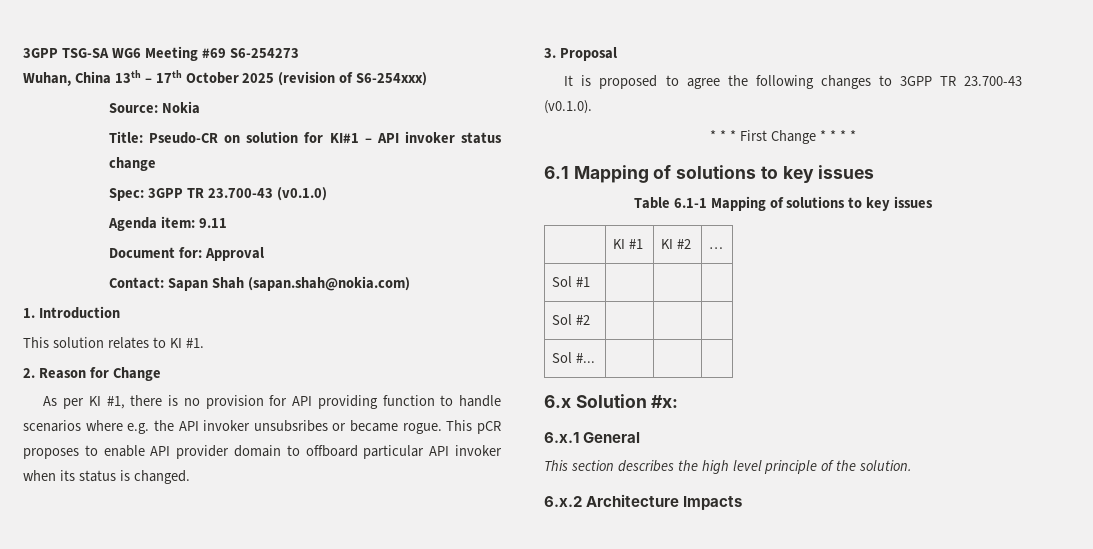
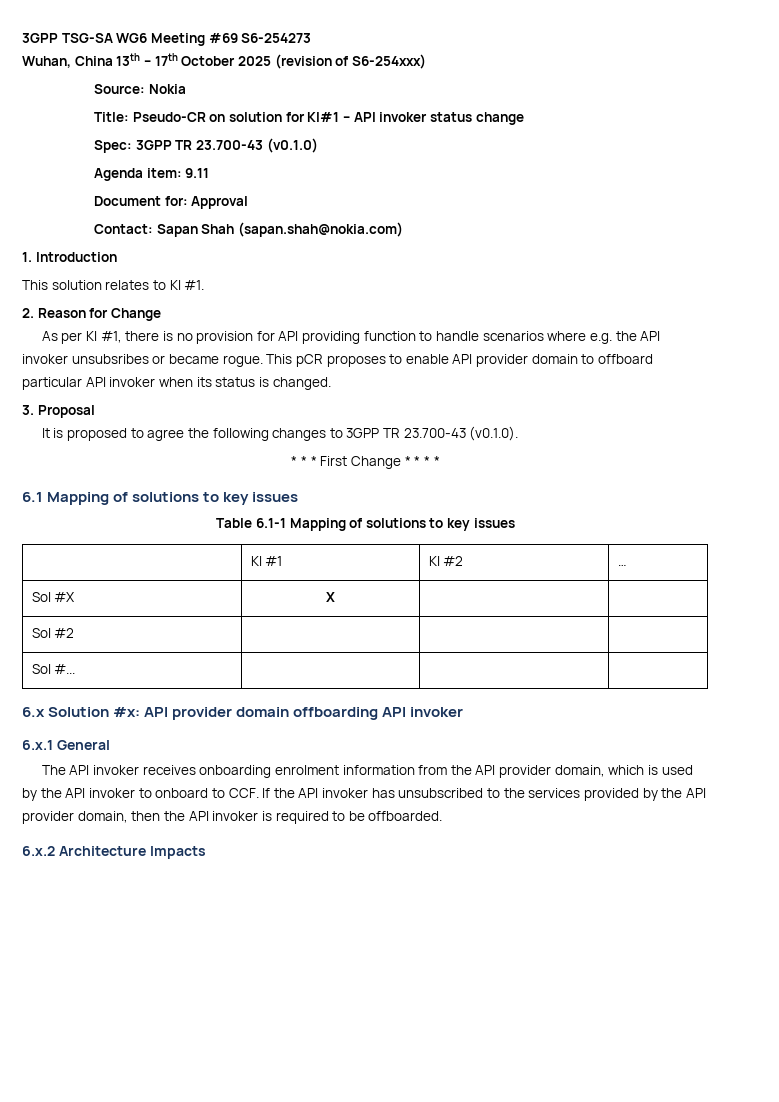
- Sol #1 | | |
+ Sol #X | X | |
- 6.x Solution #x:
+ 6.x Solution #x: API provider domain offboarding API invoker
  6.x.1 General
- This section describes the high level principle of the solution.
+ The API invoker receives onboarding enrolment information from the API provider domain, which is used by the API invoker to onboard to CCF. If the API invoker has unsubscribed to the services provided by the API provider domain, then the API invoker is required to be offboarded.

